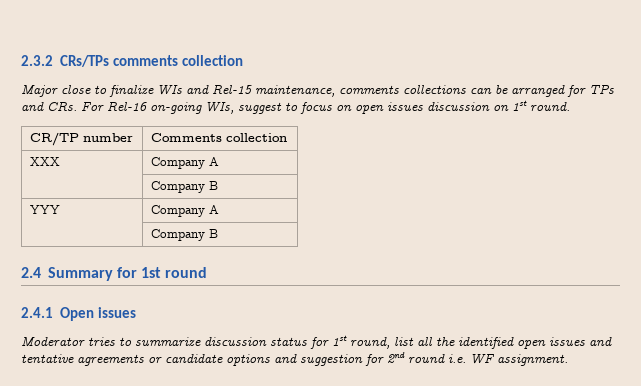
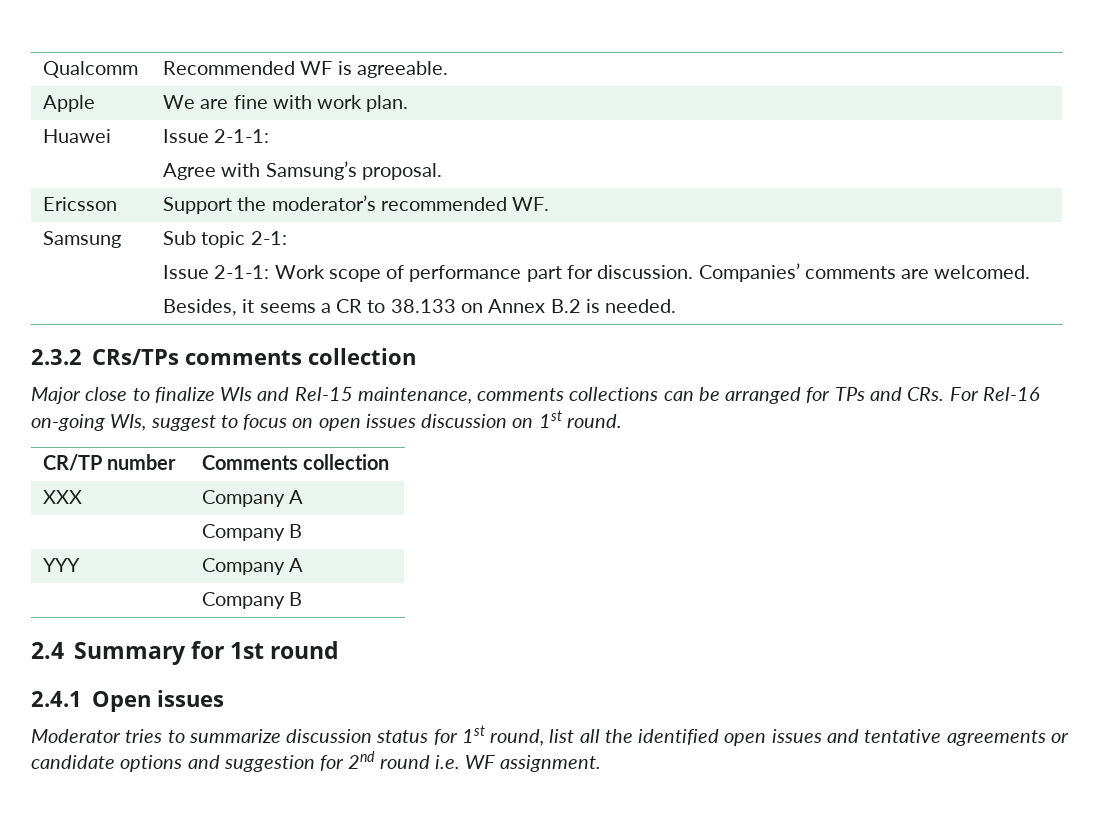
+ Qualcomm | Recommended WF is agreeable.
+ Apple | We are fine with work plan.
+ Huawei | Issue 2-1-1:
+ Agree with Samsung’s proposal.
+ Ericsson | Support the moderator’s recommended WF.
+ Samsung | Sub topic 2-1:
+ Issue 2-1-1: Work scope of performance part for discussion. Companies’ comments are welcomed.
+ Besides, it seems a CR to 38.133 on Annex B.2 is needed.

